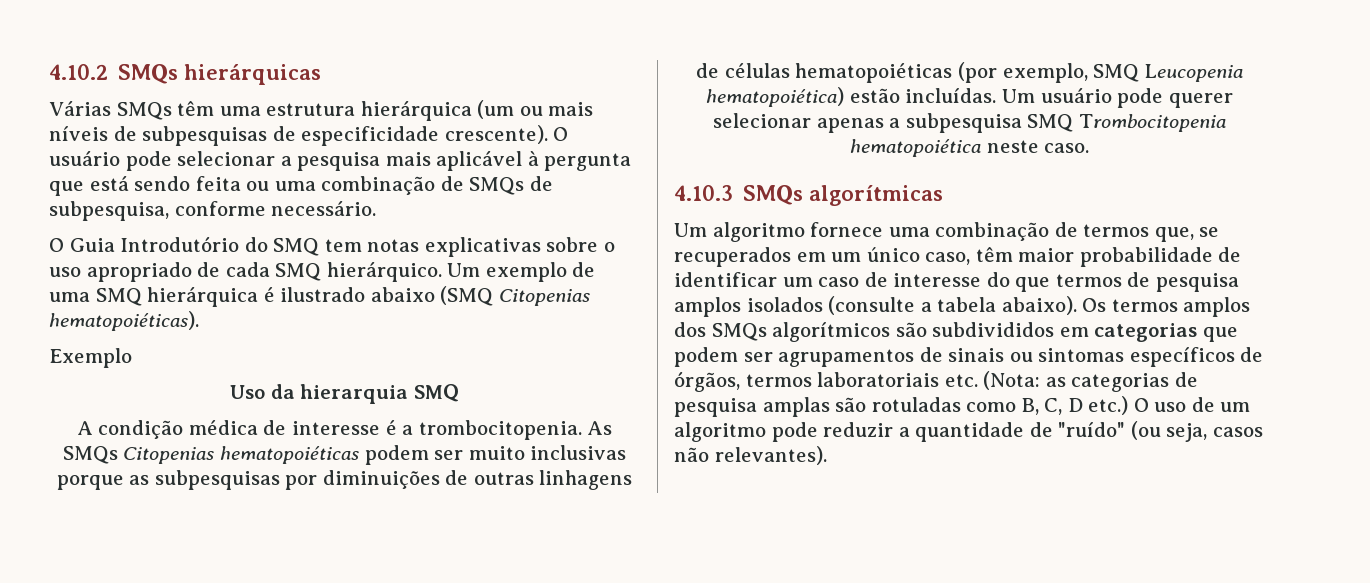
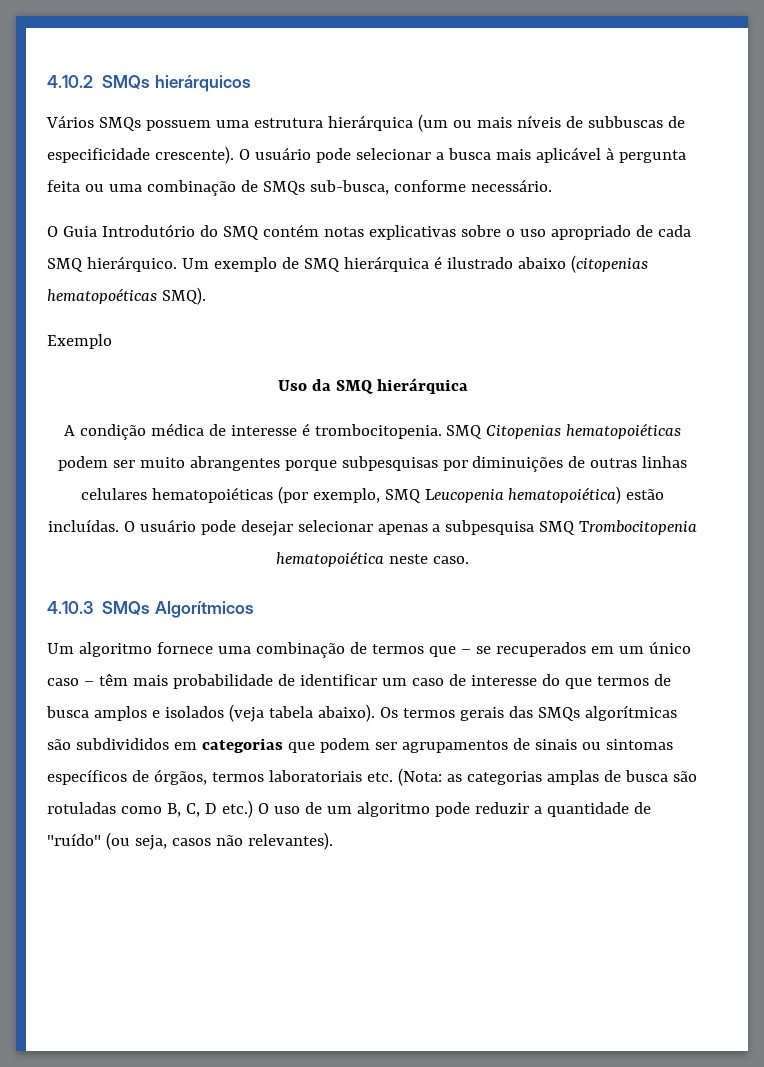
- 4.10.2 SMQs hierárquicas
- Várias SMQs têm uma estrutura hierárquica (um ou mais níveis de subpesquisas de especificidade crescente).
+ 4.10.2 SMQs hierárquicos
+ Vários SMQs possuem uma estrutura hierárquica (um ou mais níveis de subbuscas de especificidade crescente).
- O usuário pode selecionar a pesquisa mais aplicável à pergunta que está sendo feita ou uma combinação de SMQs de subpesquisa, conforme necessário.
+ O usuário pode selecionar a busca mais aplicável à pergunta feita ou uma combinação de SMQs sub-busca, conforme necessário.
- O Guia Introdutório do SMQ tem notas explicativas sobre o uso apropriado de cada SMQ hierárquico.
+ O Guia Introdutório do SMQ contém notas explicativas sobre o uso apropriado de cada SMQ hierárquico.
- Um exemplo de uma SMQ hierárquica é ilustrado abaixo (SMQ Citopenias hematopoiéticas).
+ Um exemplo de SMQ hierárquica é ilustrado abaixo (citopenias hematopoéticas SMQ).
- Uso da hierarquia SMQ
+ Uso da SMQ hierárquica
- A condição médica de interesse é a trombocitopenia. As SMQs Citopenias hematopoiéticas podem ser muito inclusivas porque as subpesquisas por diminuições de outras linhagens de células hematopoiéticas (por exemplo, SMQ Leucopenia hematopoiética) estão incluídas.
+ A condição médica de interesse é trombocitopenia. SMQ Citopenias hematopoiéticas podem ser muito abrangentes porque subpesquisas por diminuições de outras linhas celulares hematopoiéticas (por exemplo, SMQ Leucopenia hematopoiética) estão incluídas.
- Um usuário pode querer selecionar apenas a subpesquisa SMQ Trombocitopenia hematopoiética neste caso.
+ O usuário pode desejar selecionar apenas a subpesquisa SMQ Trombocitopenia hematopoiética neste caso.
- 4.10.3 SMQs algorítmicas
+ 4.10.3 SMQs Algorítmicos
- Um algoritmo fornece uma combinação de termos que, se recuperados em um único caso, têm maior probabilidade de identificar um caso de interesse do que termos de pesquisa amplos isolados (consulte a tabela abaixo). Os termos amplos dos SMQs algorítmicos são subdivididos em categorias que podem ser agrupamentos de sinais ou sintomas específicos de órgãos, termos laboratoriais etc. (Nota:
+ Um algoritmo fornece uma combinação de termos que – se recuperados em um único caso – têm mais probabilidade de identificar um caso de interesse do que termos de busca amplos e isolados (veja tabela abaixo). Os termos gerais das SMQs algorítmicas são subdivididos em categorias que podem ser agrupamentos de sinais ou sintomas específicos de órgãos, termos laboratoriais etc. (Nota:
- as categorias de pesquisa amplas são rotuladas como B, C, D etc.) O uso de um algoritmo pode reduzir a quantidade de "ruído" (ou seja, casos não relevantes).
+ as categorias amplas de busca são rotuladas como B, C, D etc.) O uso de um algoritmo pode reduzir a quantidade de "ruído" (ou seja, casos não relevantes).

